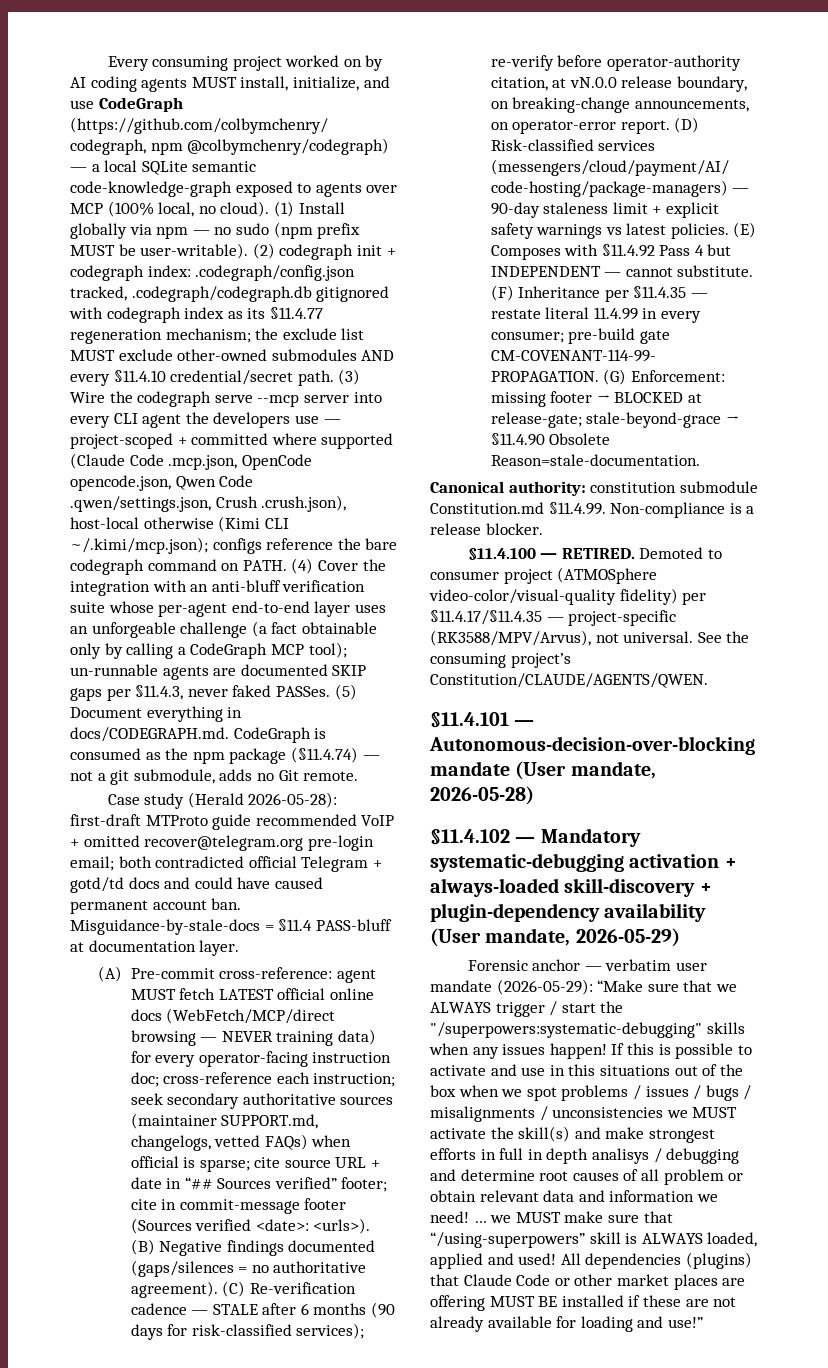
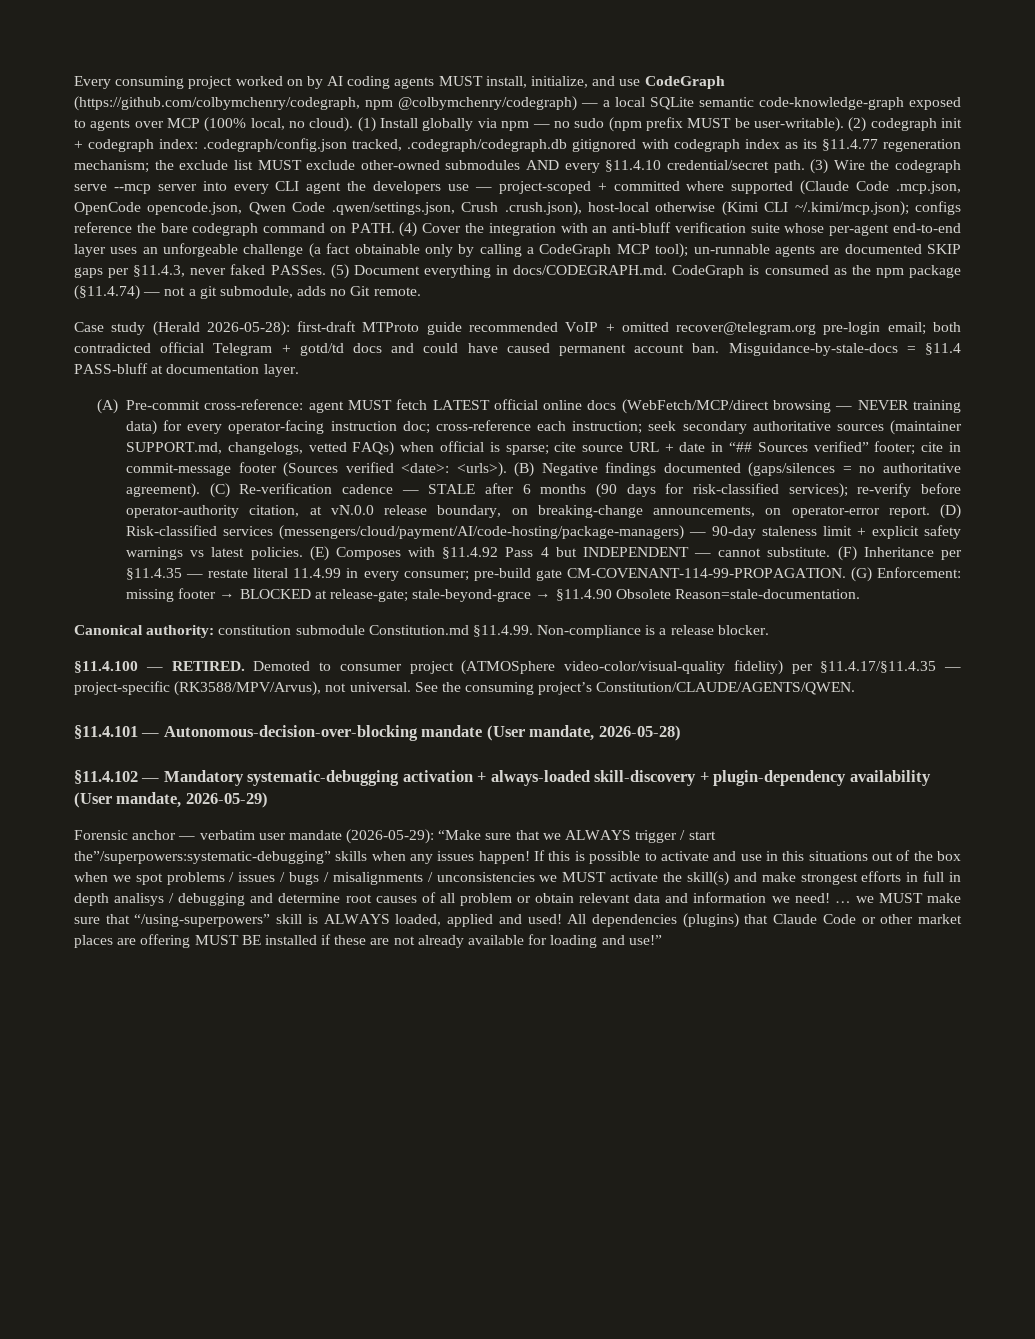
- Forensic anchor — verbatim user mandate (2026-05-29): “Make sure that we ALWAYS trigger / start the "/superpowers:systematic-debugging" skills when any issues happen!
+ Forensic anchor — verbatim user mandate (2026-05-29): “Make sure that we ALWAYS trigger / start the”/superpowers:systematic-debugging” skills when any issues happen!

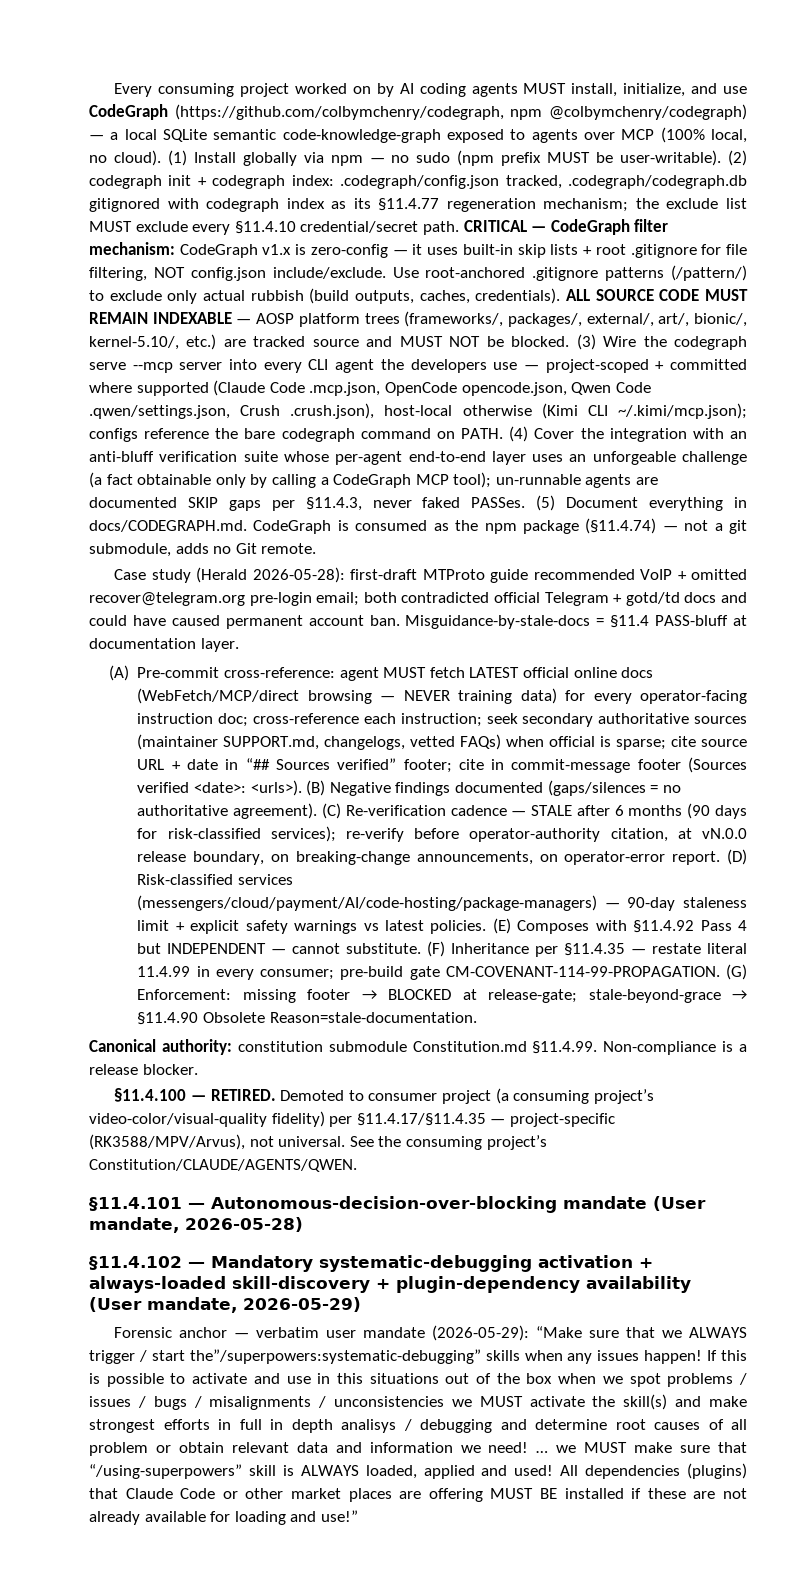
- (2) codegraph init + codegraph index: .codegraph/config.json tracked, .codegraph/codegraph.db gitignored with codegraph index as its §11.4.77 regeneration mechanism; the exclude list MUST exclude other-owned submodules AND every §11.4.10 credential/secret path.
+ (2) codegraph init + codegraph index: .codegraph/config.json tracked, .codegraph/codegraph.db gitignored with codegraph index as its §11.4.77 regeneration mechanism; the exclude list MUST exclude every §11.4.10 credential/secret path.
+ CRITICAL — CodeGraph filter mechanism: CodeGraph v1.x is zero-config — it uses built-in skip lists + root .gitignore for file filtering, NOT config.json include/exclude. Use root-anchored .gitignore patterns (/pattern/) to exclude only actual rubbish (build outputs, caches, credentials). ALL SOURCE CODE MUST REMAIN INDEXABLE — AOSP platform trees (frameworks/, packages/, external/, art/, bionic/, kernel-5.10/, etc.) are tracked source and MUST NOT be blocked.
- Demoted to consumer project (ATMOSphere video-color/visual-quality fidelity) per §11.4.17/§11.4.35 — project-specific (RK3588/MPV/Arvus), not universal.
+ Demoted to consumer project (a consuming project’s video-color/visual-quality fidelity) per §11.4.17/§11.4.35 — project-specific (RK3588/MPV/Arvus), not universal.

